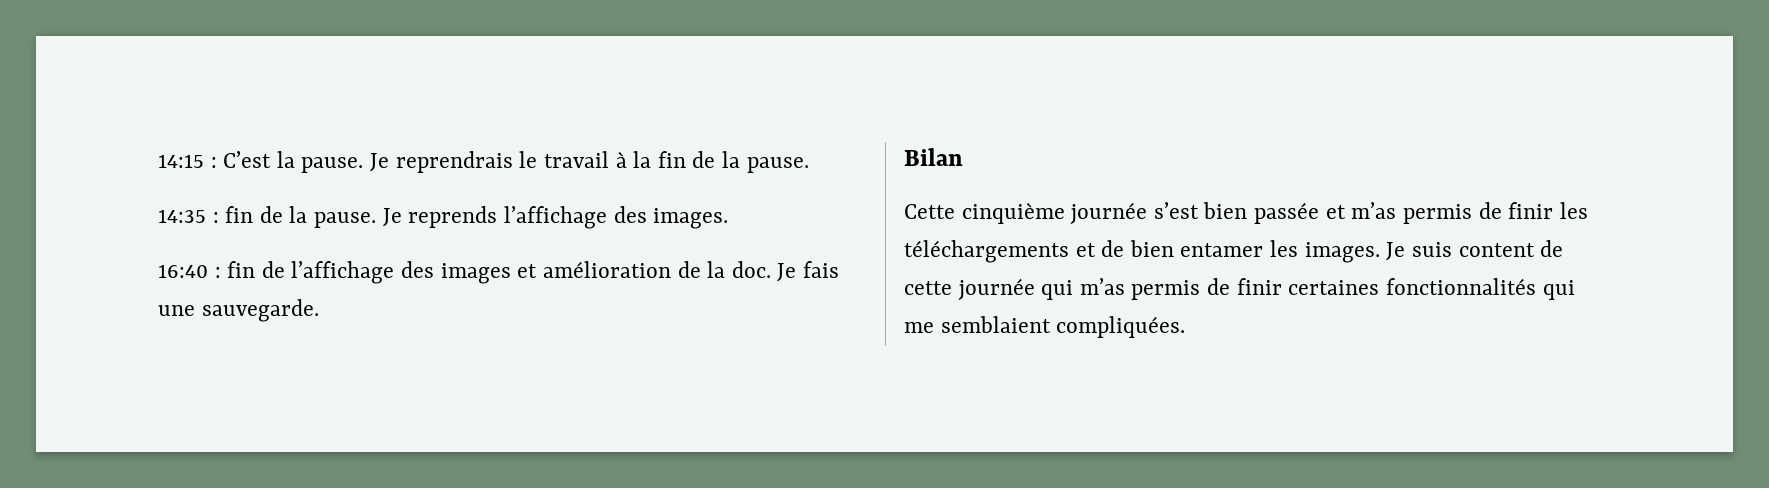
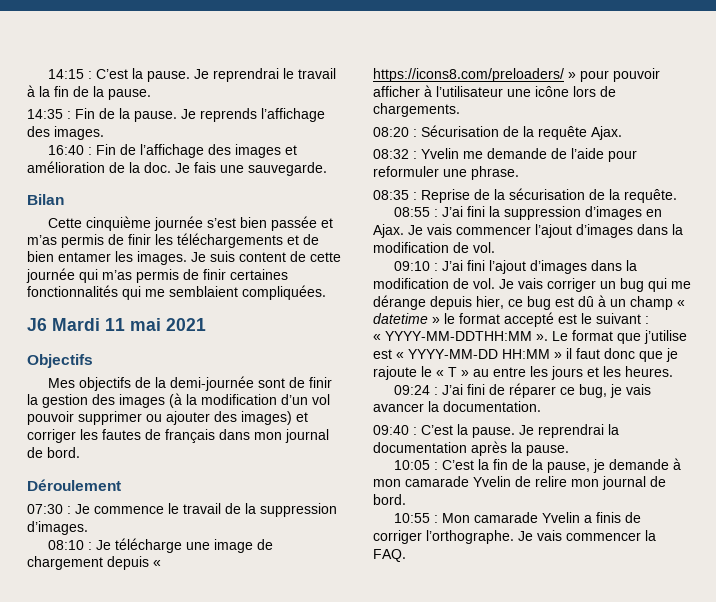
- Je reprendrais le travail à la fin de la pause.
+ Je reprendrai le travail à la fin de la pause.
- 14:35 : fin de la pause.
+ 14:35 : Fin de la pause.
- 16:40 : fin de l’affichage des images et amélioration de la doc.
+ 16:40 : Fin de l’affichage des images et amélioration de la doc.
+ J6 Mardi 11 mai 2021
+ Objectifs
+ Mes objectifs de la demi-journée sont de finir la gestion des images (à la modification d’un vol pouvoir supprimer ou ajouter des images) et corriger les fautes de français dans mon journal de bord.
+ Déroulement
+ 07:30 : Je commence le travail de la suppression d’images.
+ 08:10 : Je télécharge une image de chargement depuis « https://icons8.com/preloaders/ » pour pouvoir afficher à l’utilisateur une icône lors de chargements.
+ 08:20 : Sécurisation de la requête Ajax.
+ 08:32 : Yvelin me demande de l’aide pour reformuler une phrase.
+ 08:35 : Reprise de la sécurisation de la requête.
+ 08:55 : J’ai fini la suppression d’images en Ajax. Je vais commencer l’ajout d’images dans la modification de vol.
+ 09:10 : J’ai fini l’ajout d’images dans la modification de vol. Je vais corriger un bug qui me dérange depuis hier, ce bug est dû à un champ « datetime » le format accepté est le suivant :
+ « YYYY-MM-DDTHH:MM ». Le format que j’utilise est « YYYY-MM-DD HH:MM » il faut donc que je rajoute le « T » au entre les jours et les heures.
+ 09:24 : J’ai fini de réparer ce bug, je vais avancer la documentation.
+ 09:40 : C’est la pause. Je reprendrai la documentation après la pause.
+ 10:05 : C’est la fin de la pause, je demande à mon camarade Yvelin de relire mon journal de bord.
+ 10:55 : Mon camarade Yvelin a finis de corriger l’orthographe. Je vais commencer la FAQ.

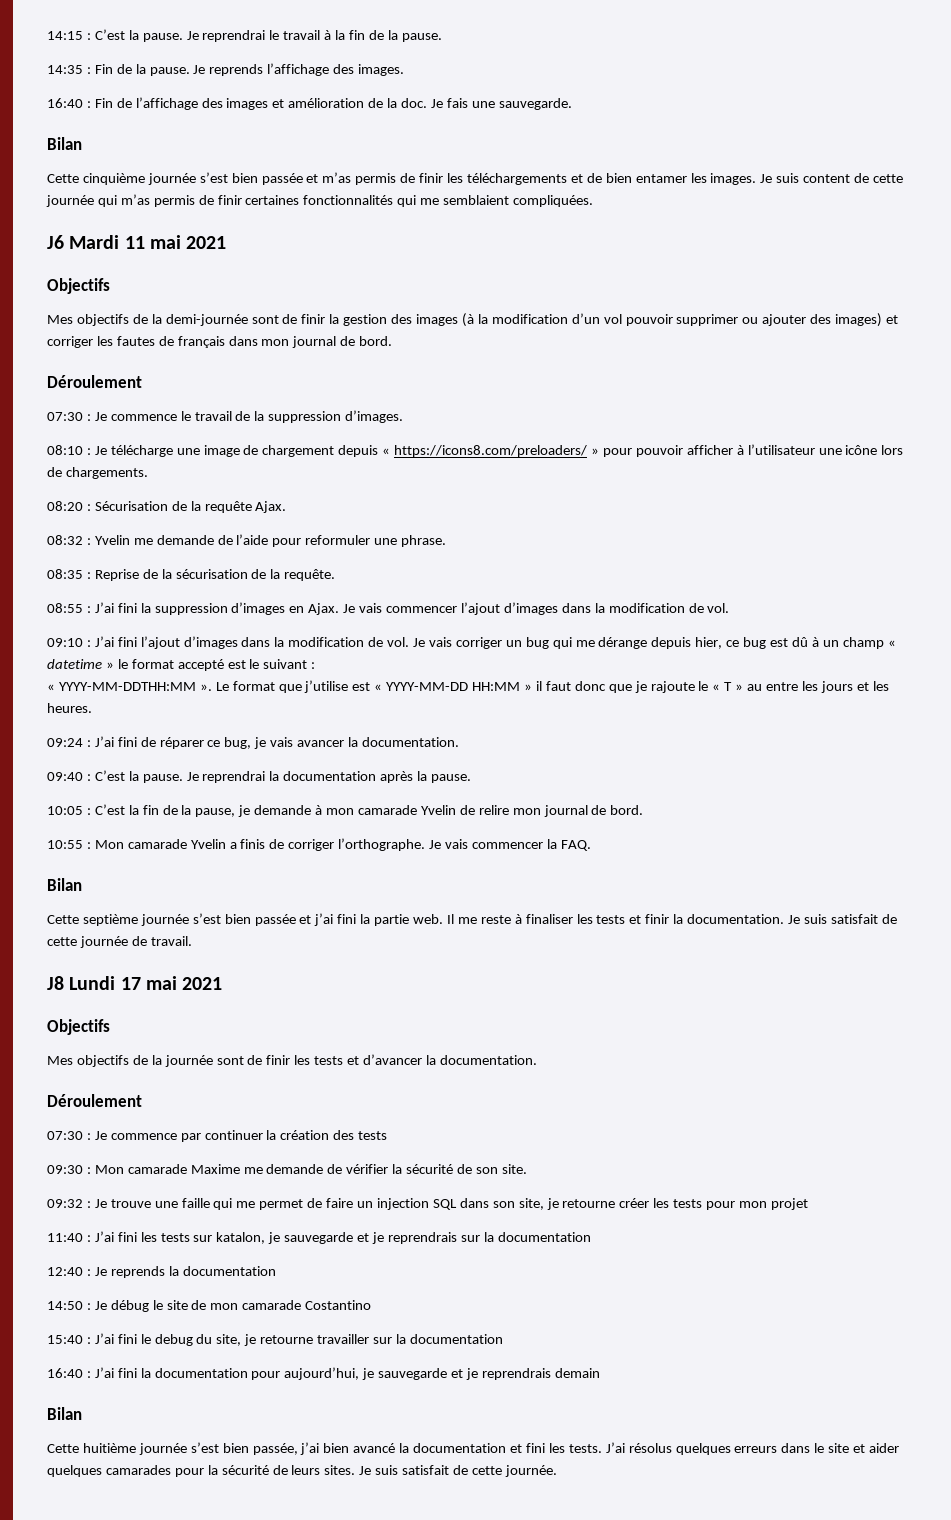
  Je vais commencer la FAQ.
+ Bilan
+ Cette septième journée s’est bien passée et j’ai fini la partie web. Il me reste à finaliser les tests et finir la documentation. Je suis satisfait de cette journée de travail.
+ J8 Lundi 17 mai 2021
+ Objectifs
+ Mes objectifs de la journée sont de finir les tests et d’avancer la documentation.
+ Déroulement
+ 07:30 : Je commence par continuer la création des tests
+ 09:30 : Mon camarade Maxime me demande de vérifier la sécurité de son site.
+ 09:32 : Je trouve une faille qui me permet de faire un injection SQL dans son site, je retourne créer les tests pour mon projet
+ 11:40 : J’ai fini les tests sur katalon, je sauvegarde et je reprendrais sur la documentation
+ 12:40 : Je reprends la documentation
+ 14:50 : Je débug le site de mon camarade Costantino
+ 15:40 : J’ai fini le debug du site, je retourne travailler sur la documentation
+ 16:40 : J’ai fini la documentation pour aujourd’hui, je sauvegarde et je reprendrais demain
+ Bilan
+ Cette huitième journée s’est bien passée, j’ai bien avancé la documentation et fini les tests. J’ai résolus quelques erreurs dans le site et aider quelques camarades pour la sécurité de leurs sites. Je suis satisfait de cette journée.

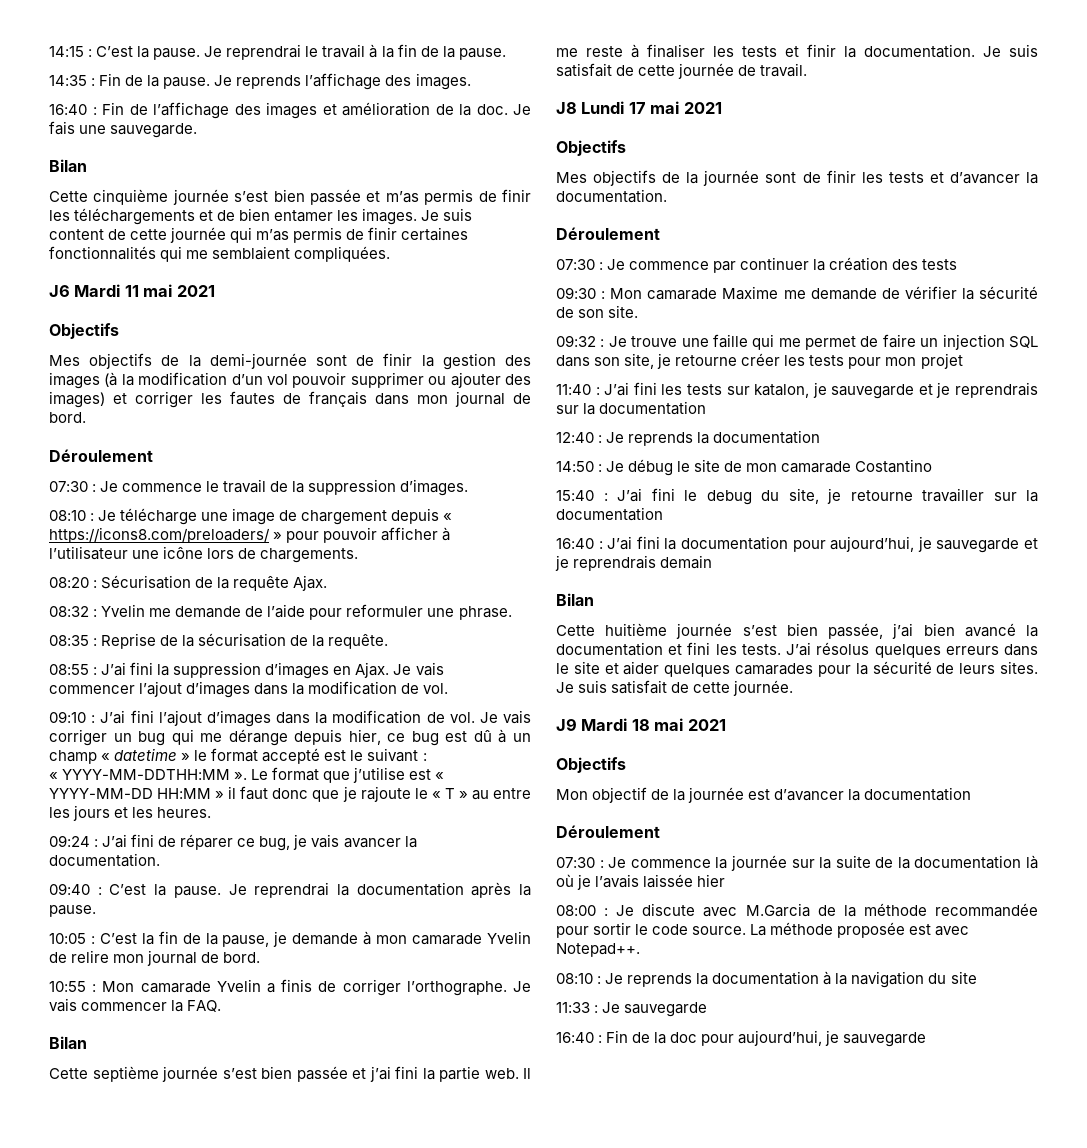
+ J9 Mardi 18 mai 2021
+ Objectifs
+ Mon objectif de la journée est d’avancer la documentation
+ Déroulement
+ 07:30 : Je commence la journée sur la suite de la documentation là où je l’avais laissée hier
+ 08:00 : Je discute avec M.Garcia de la méthode recommandée pour sortir le code source. La méthode proposée est avec Notepad++.
+ 08:10 : Je reprends la documentation à la navigation du site
+ 11:33 : Je sauvegarde
+ 16:40 : Fin de la doc pour aujourd’hui, je sauvegarde

